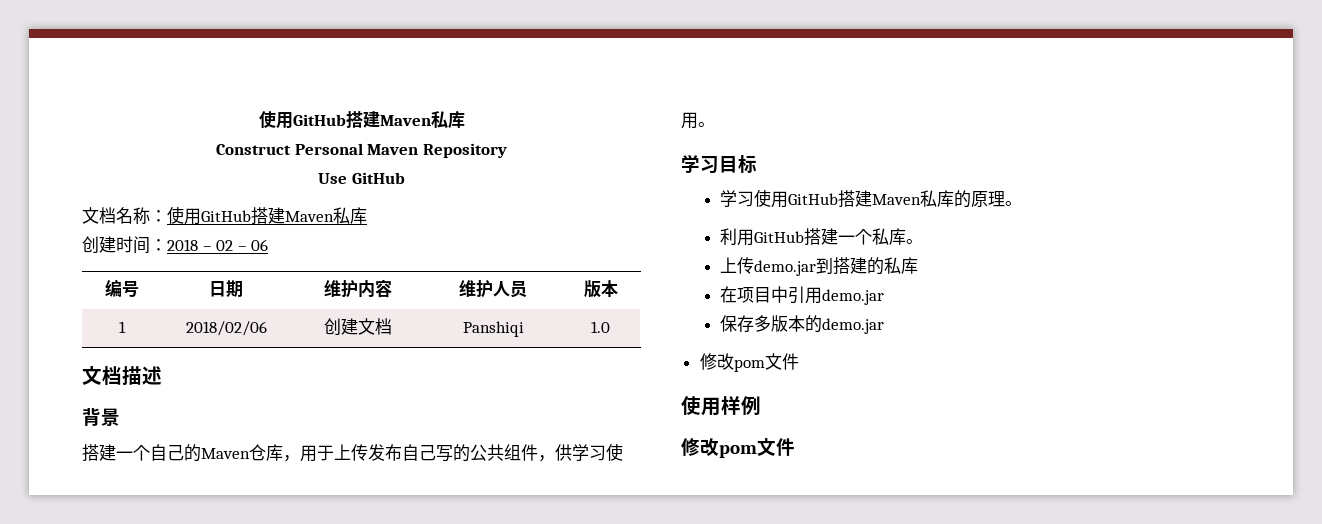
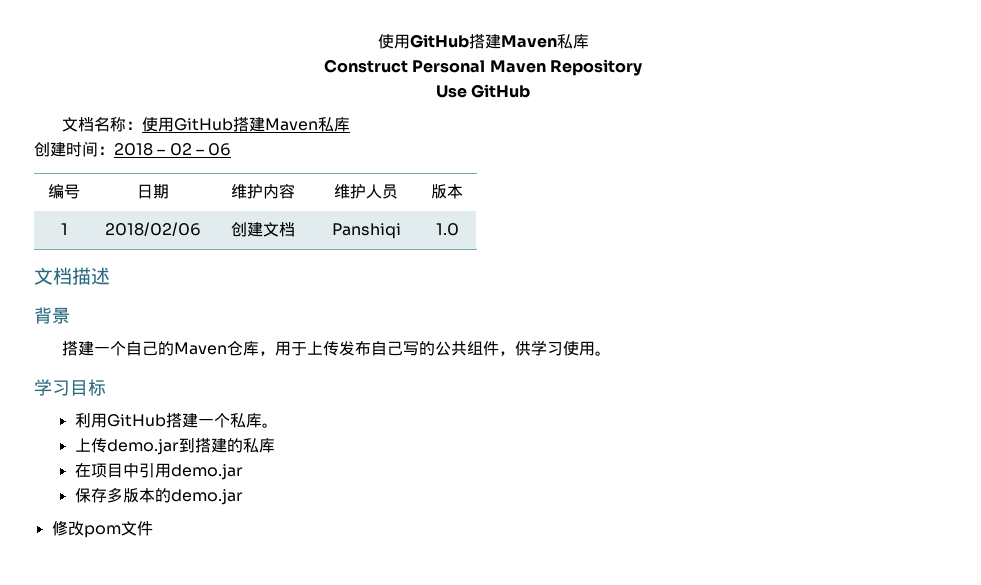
- 学习使用GitHub搭建Maven私库的原理。
- 使用样例
- 修改pom文件

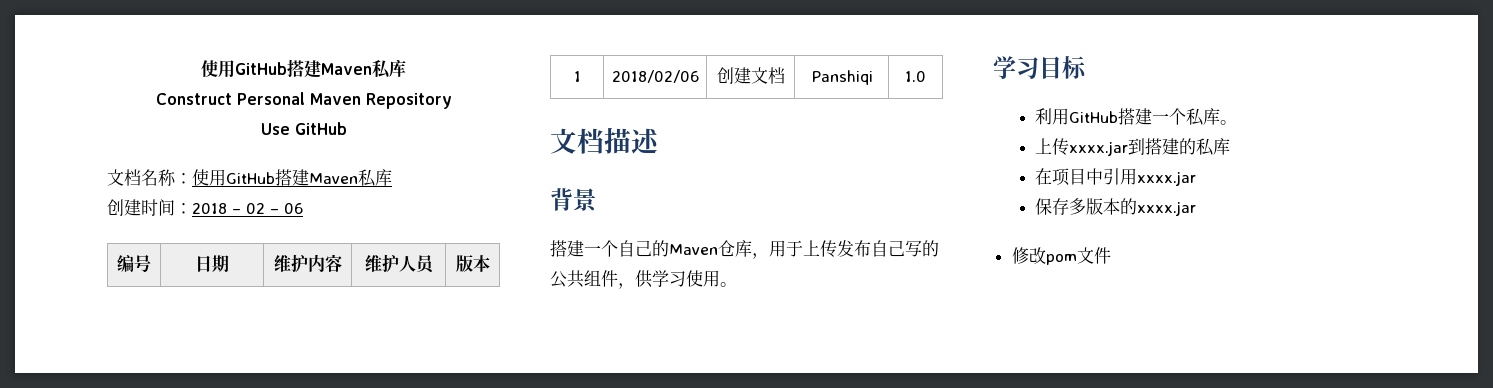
- 上传demo.jar到搭建的私库
+ 上传xxxx.jar到搭建的私库
- 在项目中引用demo.jar
+ 在项目中引用xxxx.jar
- 保存多版本的demo.jar
+ 保存多版本的xxxx.jar

